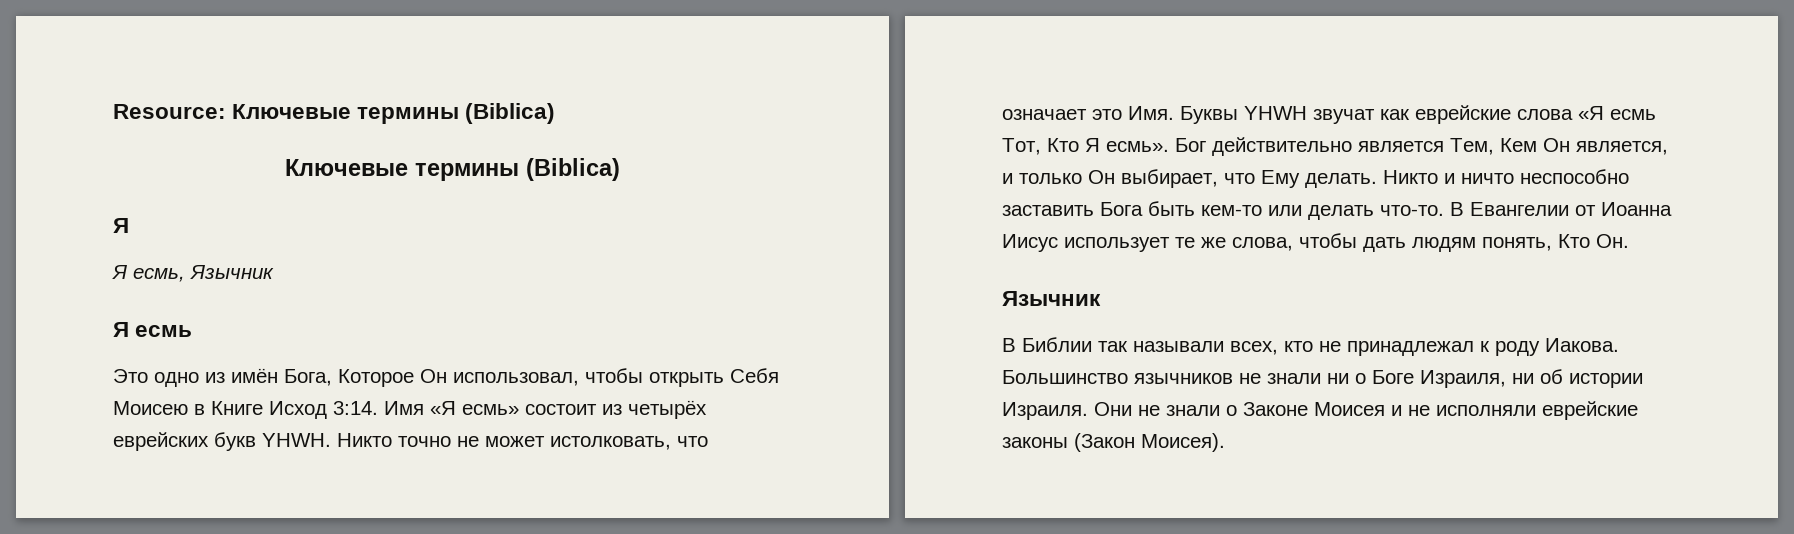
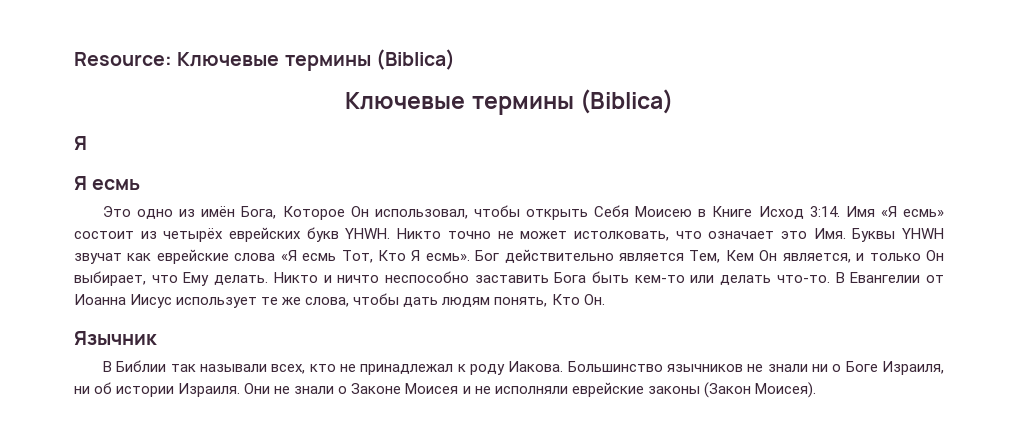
- Я есмь, Язычник

